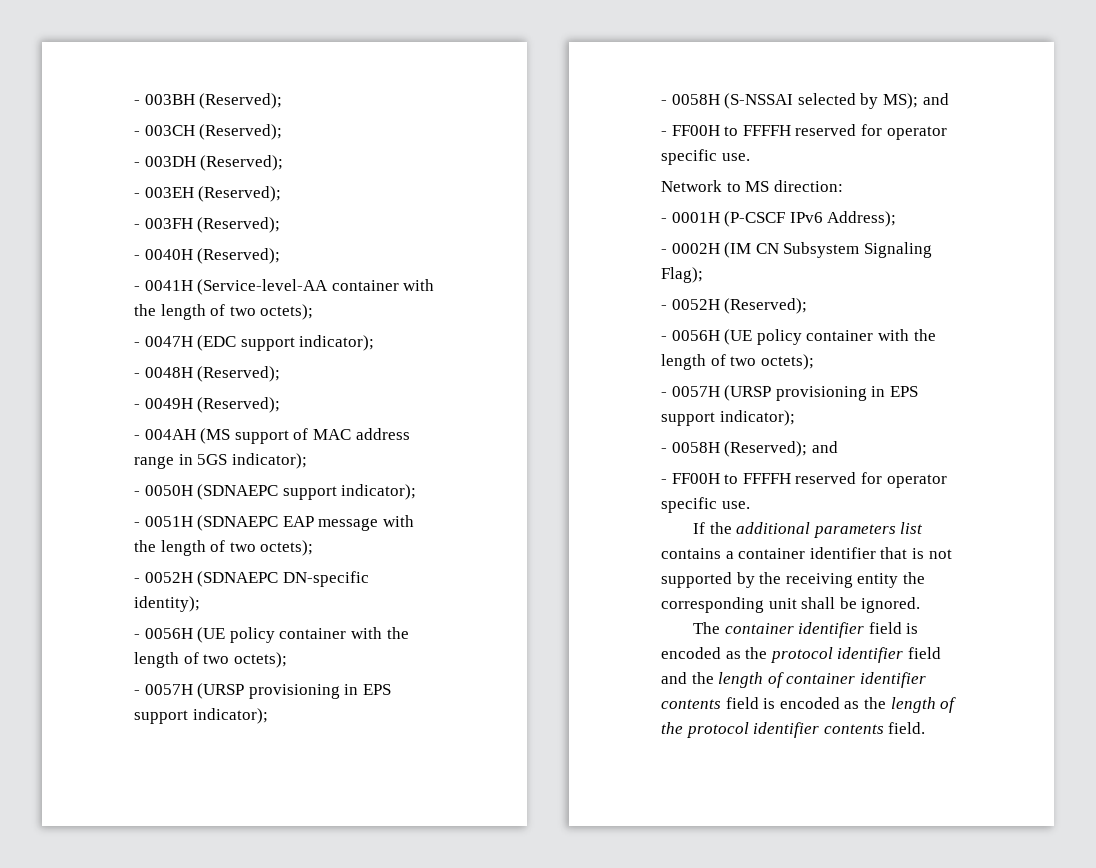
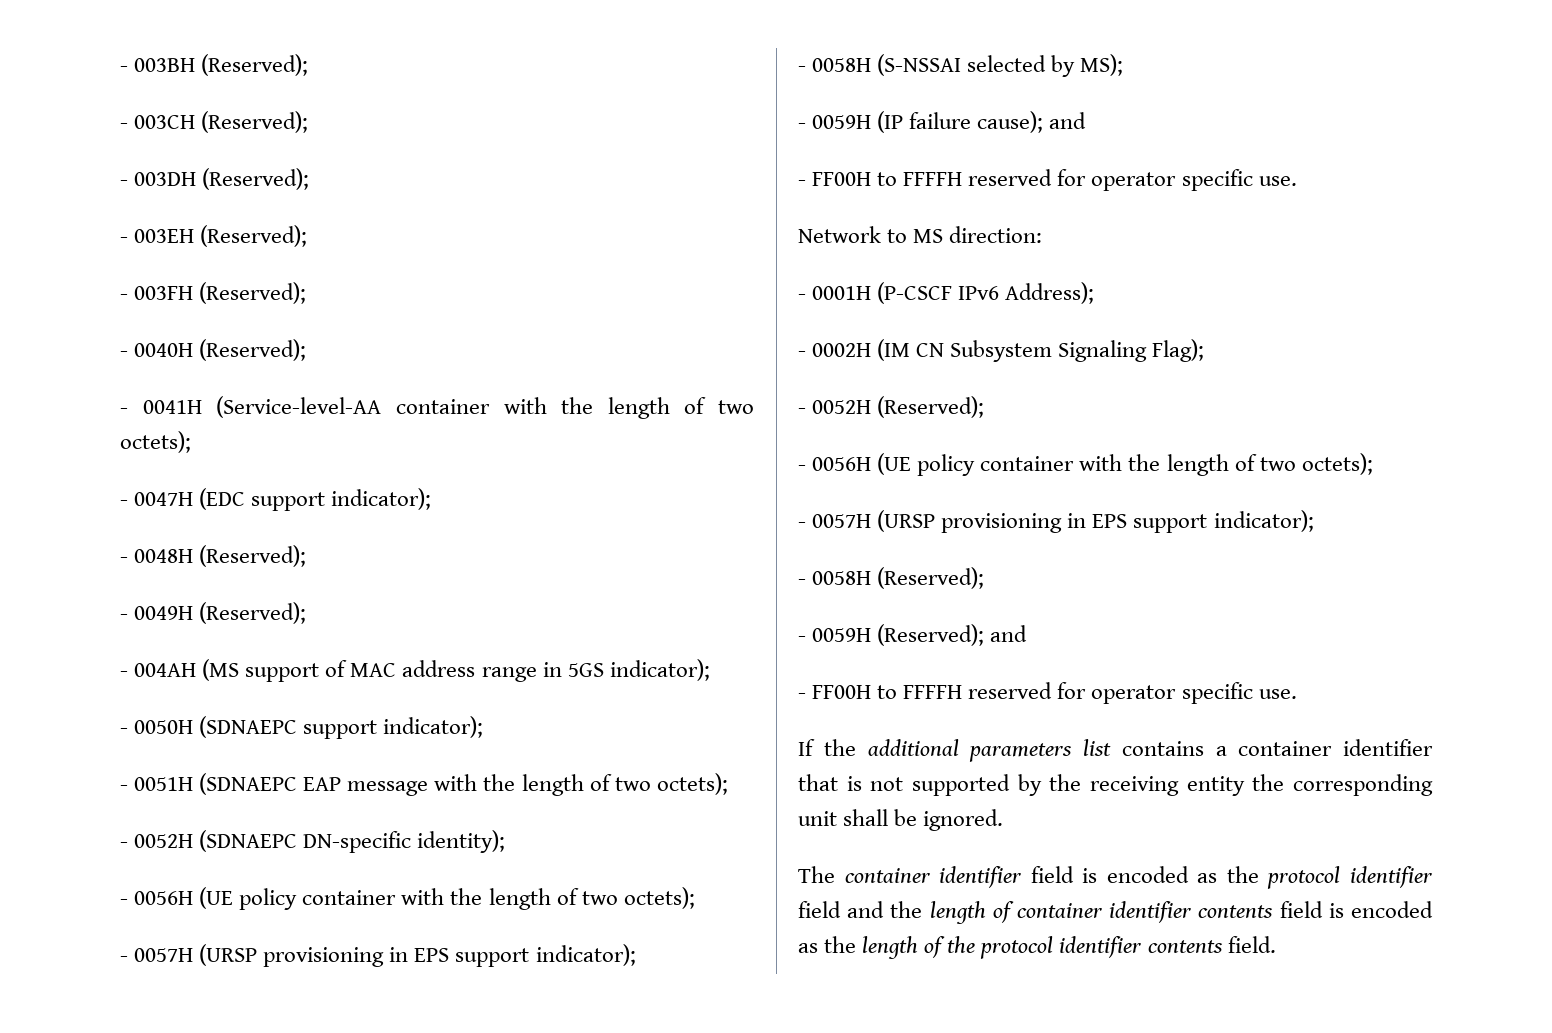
- - 0058H (S-NSSAI selected by MS); and
+ - 0058H (S-NSSAI selected by MS);
+ - 0059H (IP failure cause); and
- - 0058H (Reserved); and
+ - 0058H (Reserved);
+ - 0059H (Reserved); and

